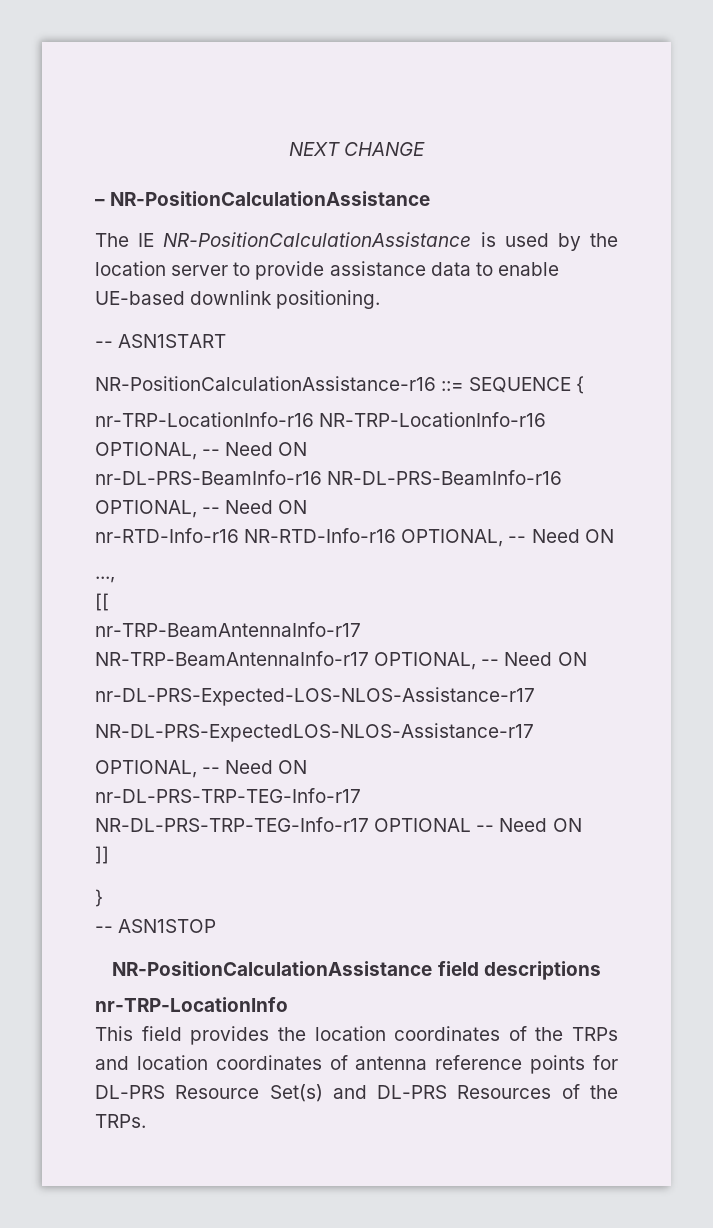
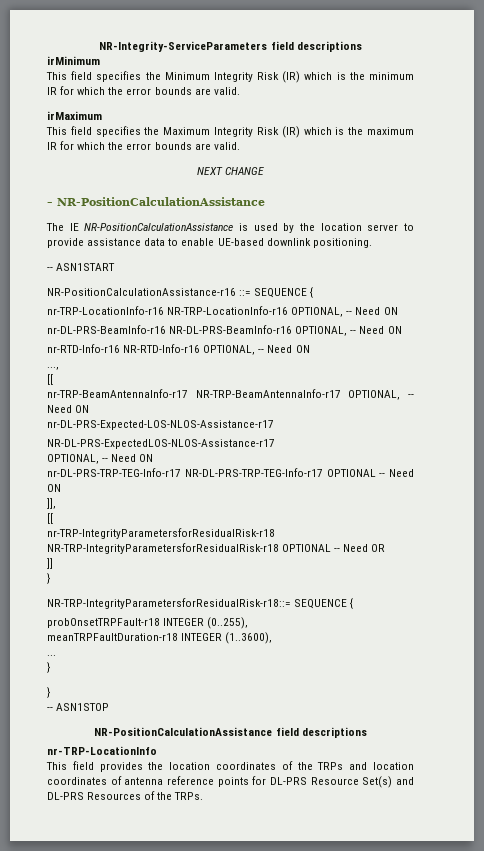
+ NR-Integrity-ServiceParameters field descriptions
+ irMinimum
+ This field specifies the Minimum Integrity Risk (IR) which is the minimum IR for which the error bounds are valid.
+ irMaximum
+ This field specifies the Maximum Integrity Risk (IR) which is the maximum IR for which the error bounds are valid.
+ ]],
+ [[
+ nr-TRP-IntegrityParametersforResidualRisk-r18 NR-TRP-IntegrityParametersforResidualRisk-r18 OPTIONAL -- Need OR
  ]]
+ }
+ NR-TRP-IntegrityParametersforResidualRisk-r18::= SEQUENCE {
+ probOnsetTRPFault-r18 INTEGER (0..255),
+ meanTRPFaultDuration-r18 INTEGER (1..3600),
+ ...
+ }

